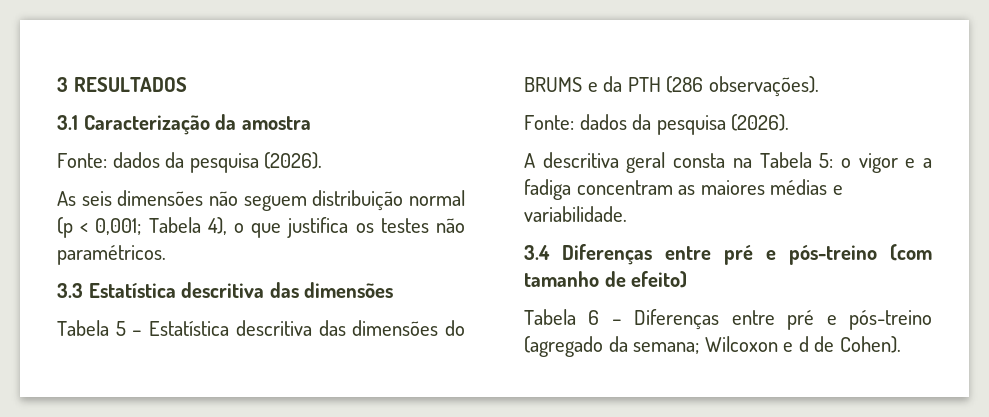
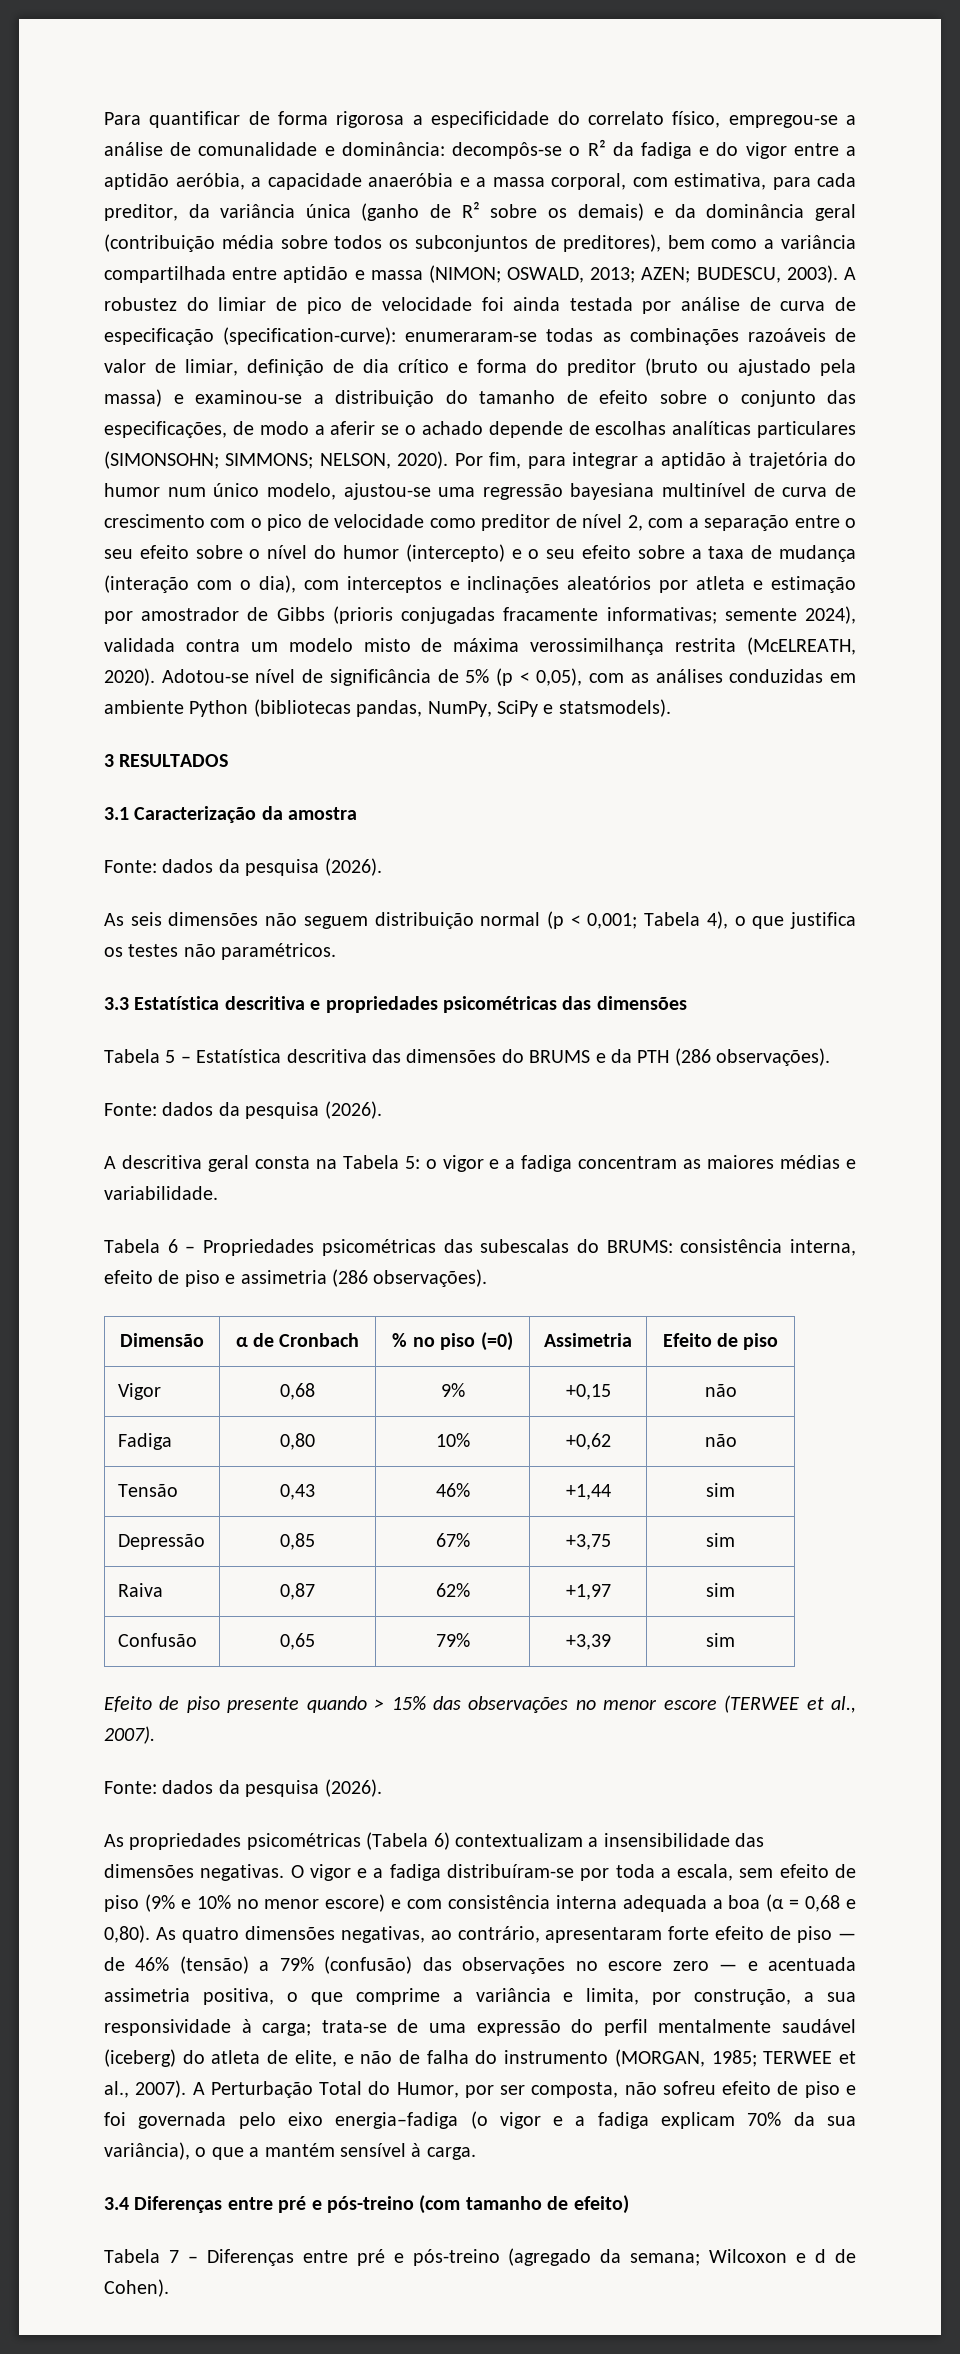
+ Para quantificar de forma rigorosa a especificidade do correlato físico, empregou-se a análise de comunalidade e dominância: decompôs-se o R² da fadiga e do vigor entre a aptidão aeróbia, a capacidade anaeróbia e a massa corporal, com estimativa, para cada preditor, da variância única (ganho de R² sobre os demais) e da dominância geral (contribuição média sobre todos os subconjuntos de preditores), bem como a variância compartilhada entre aptidão e massa (NIMON; OSWALD, 2013; AZEN; BUDESCU, 2003). A robustez do limiar de pico de velocidade foi ainda testada por análise de curva de especificação (specification-curve): enumeraram-se todas as combinações razoáveis de valor de limiar, definição de dia crítico e forma do preditor (bruto ou ajustado pela massa) e examinou-se a distribuição do tamanho de efeito sobre o conjunto das especificações, de modo a aferir se o achado depende de escolhas analíticas particulares (SIMONSOHN; SIMMONS; NELSON, 2020). Por fim, para integrar a aptidão à trajetória do humor num único modelo, ajustou-se uma regressão bayesiana multinível de curva de crescimento com o pico de velocidade como preditor de nível 2, com a separação entre o seu efeito sobre o nível do humor (intercepto) e o seu efeito sobre a taxa de mudança (interação com o dia), com interceptos e inclinações aleatórios por atleta e estimação por amostrador de Gibbs (prioris conjugadas fracamente informativas; semente 2024), validada contra um modelo misto de máxima verossimilhança restrita (McELREATH, 2020). Adotou-se nível de significância de 5% (p < 0,05), com as análises conduzidas em ambiente Python (bibliotecas pandas, NumPy, SciPy e statsmodels).
- 3.3 Estatística descritiva das dimensões
+ 3.3 Estatística descritiva e propriedades psicométricas das dimensões
+ Tabela 6 – Propriedades psicométricas das subescalas do BRUMS: consistência interna, efeito de piso e assimetria (286 observações).
+ Dimensão | α de Cronbach | % no piso (=0) | Assimetria | Efeito de piso
+ Vigor | 0,68 | 9% | +0,15 | não
+ Fadiga | 0,80 | 10% | +0,62 | não
+ Tensão | 0,43 | 46% | +1,44 | sim
+ Depressão | 0,85 | 67% | +3,75 | sim
+ Raiva | 0,87 | 62% | +1,97 | sim
+ Confusão | 0,65 | 79% | +3,39 | sim
+ Efeito de piso presente quando > 15% das observações no menor escore (TERWEE et al., 2007).
+ Fonte: dados da pesquisa (2026).
+ As propriedades psicométricas (Tabela 6) contextualizam a insensibilidade das dimensões negativas. O vigor e a fadiga distribuíram-se por toda a escala, sem efeito de piso (9% e 10% no menor escore) e com consistência interna adequada a boa (α = 0,68 e 0,80). As quatro dimensões negativas, ao contrário, apresentaram forte efeito de piso — de 46% (tensão) a 79% (confusão) das observações no escore zero — e acentuada assimetria positiva, o que comprime a variância e limita, por construção, a sua responsividade à carga; trata-se de uma expressão do perfil mentalmente saudável (iceberg) do atleta de elite, e não de falha do instrumento (MORGAN, 1985; TERWEE et al., 2007). A Perturbação Total do Humor, por ser composta, não sofreu efeito de piso e foi governada pelo eixo energia–fadiga (o vigor e a fadiga explicam 70% da sua variância), o que a mantém sensível à carga.
- Tabela 6 – Diferenças entre pré e pós-treino (agregado da semana; Wilcoxon e d de Cohen).
+ Tabela 7 – Diferenças entre pré e pós-treino (agregado da semana; Wilcoxon e d de Cohen).

